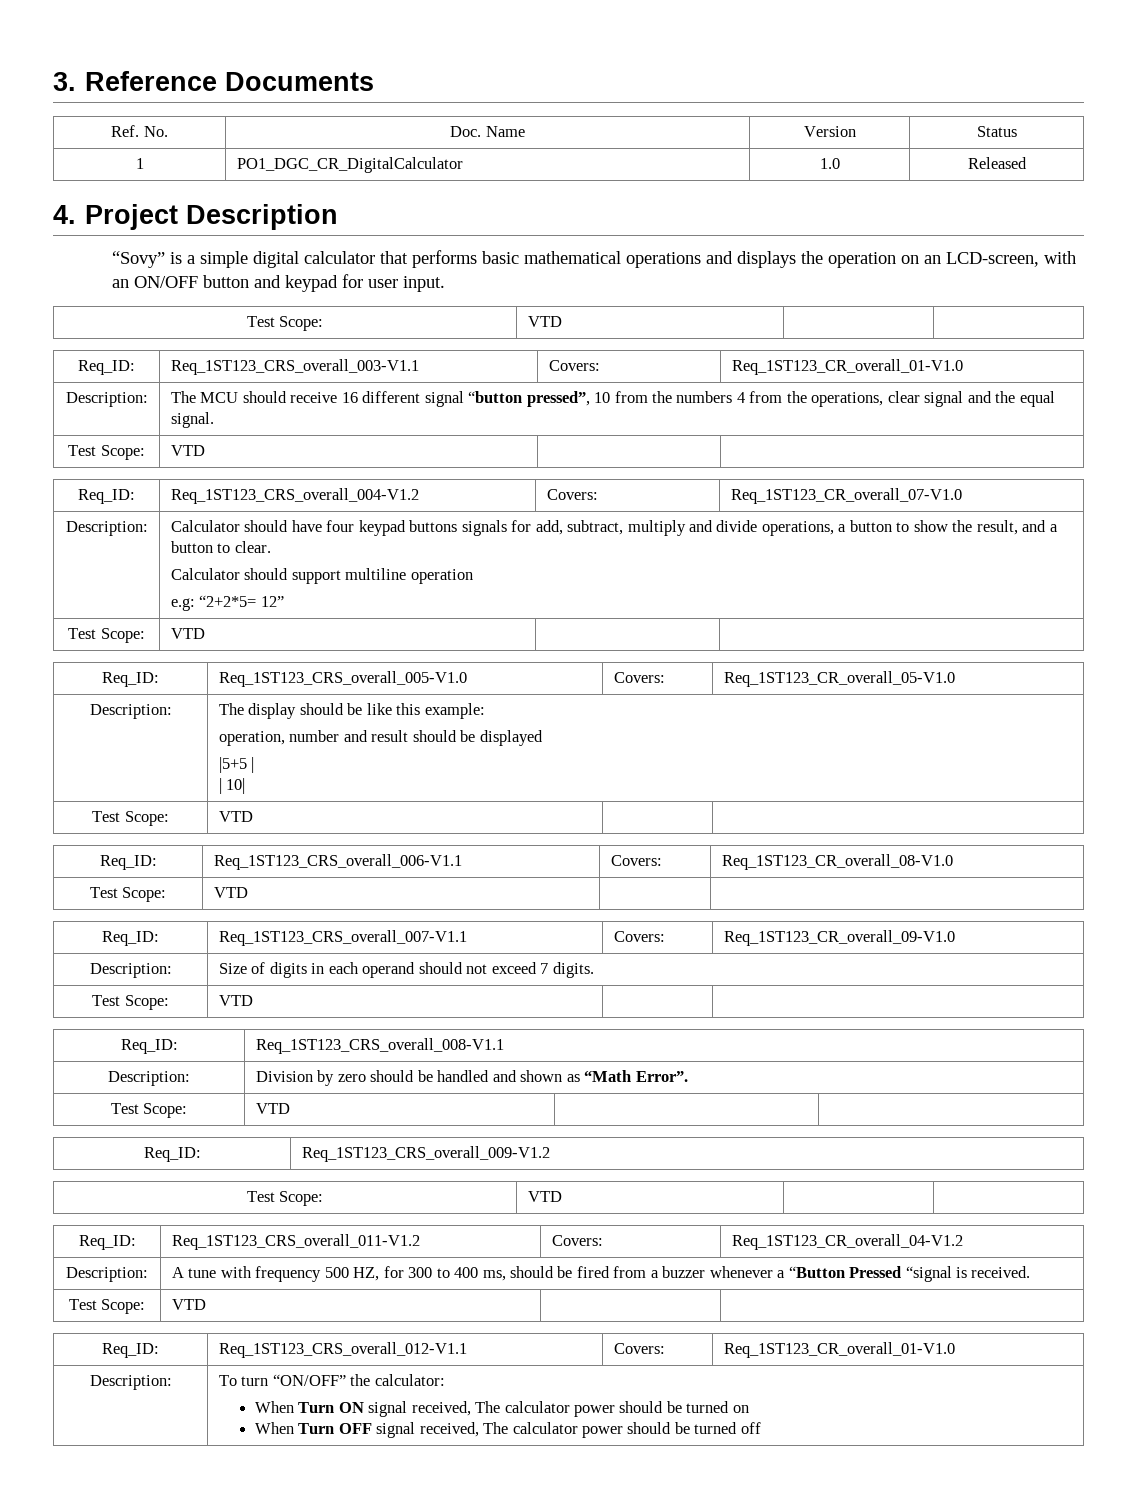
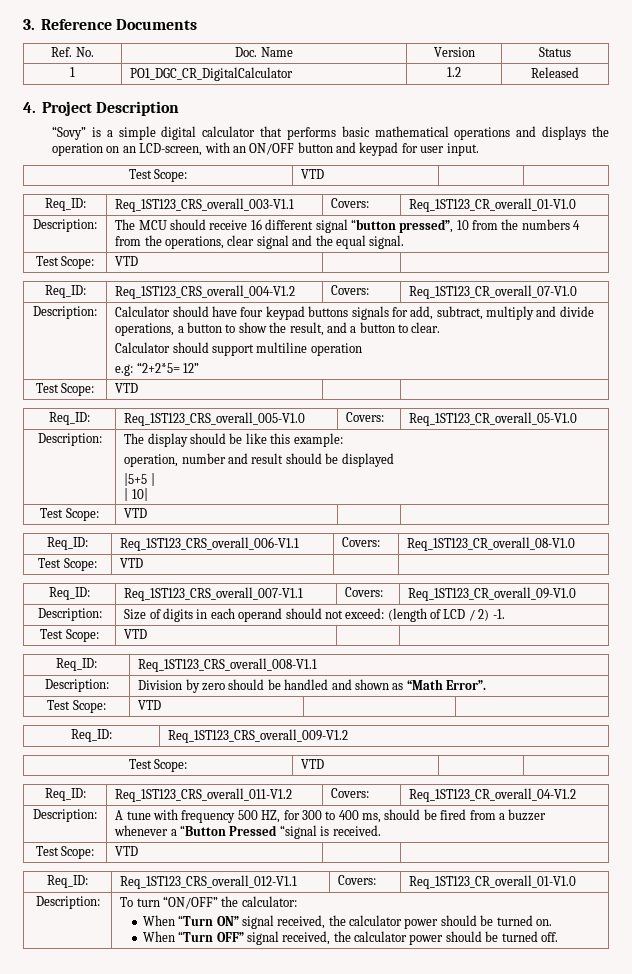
- 1 | PO1_DGC_CR_DigitalCalculator | 1.0 | Released
+ 1 | PO1_DGC_CR_DigitalCalculator | 1.2 | Released
- Description: | Size of digits in each operand should not exceed 7 digits.
+ Description: | Size of digits in each operand should not exceed: (length of LCD / 2) -1.
  Description: | To turn “ON/OFF” the calculator:
- When Turn ON signal received, The calculator power should be turned on
- When Turn OFF signal received, The calculator power should be turned off
+ When “Turn ON” signal received, the calculator power should be turned on.
+ When “Turn OFF” signal received, the calculator power should be turned off.

